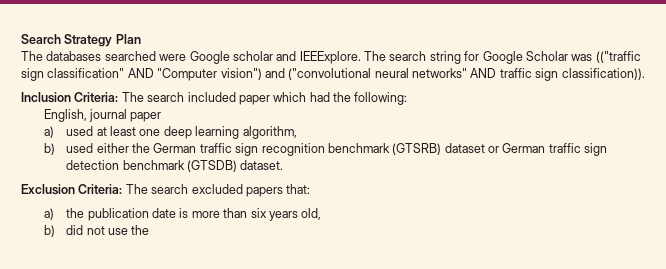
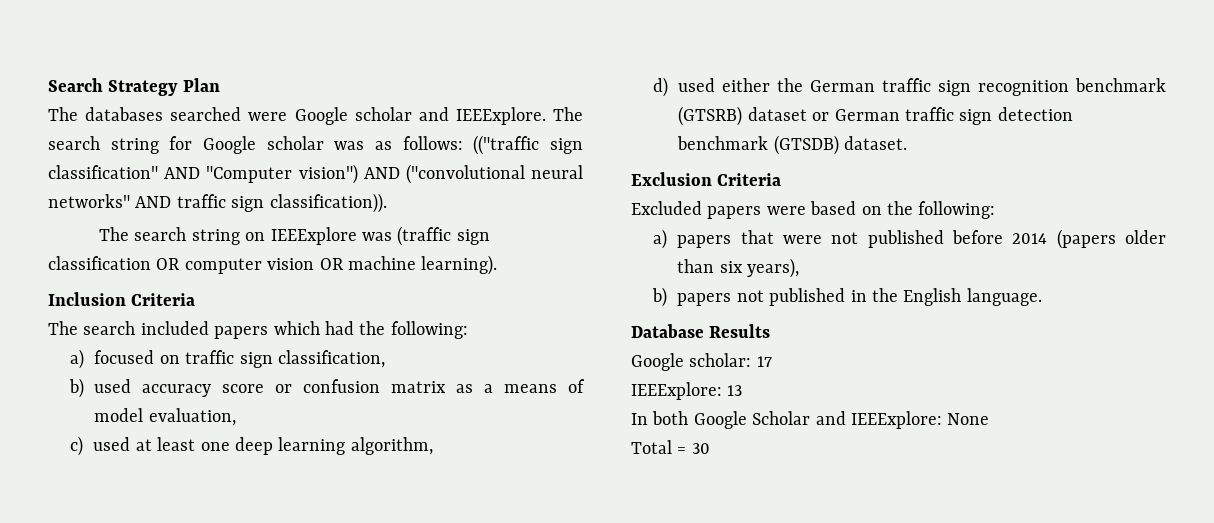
- The search string for Google Scholar was (("traffic sign classification" AND "Computer vision") and ("convolutional neural networks" AND traffic sign classification)).
+ The search string for Google scholar was as follows: (("traffic sign classification" AND "Computer vision") AND ("convolutional neural networks" AND traffic sign classification)).
+ The search string on IEEExplore was (traffic sign classification OR computer vision OR machine learning).
- Inclusion Criteria: The search included paper which had the following:
+ Inclusion Criteria
+ The search included papers which had the following:
- English, journal paper
- a) used at least one deep learning algorithm,
+ a) focused on traffic sign classification,
+ b) used accuracy score or confusion matrix as a means of model evaluation,
+ c) used at least one deep learning algorithm,
- b) used either the German traffic sign recognition benchmark (GTSRB) dataset or German traffic sign detection benchmark (GTSDB) dataset.
+ d) used either the German traffic sign recognition benchmark (GTSRB) dataset or German traffic sign detection benchmark (GTSDB) dataset.
- Exclusion Criteria: The search excluded papers that:
- a) the publication date is more than six years old,
- b) did not use the
+ Exclusion Criteria
+ Excluded papers were based on the following:
+ a) papers that were not published before 2014 (papers older than six years),
+ b) papers not published in the English language.
+ Database Results
+ Google scholar: 17
+ IEEExplore: 13
+ In both Google Scholar and IEEExplore: None
+ Total = 30

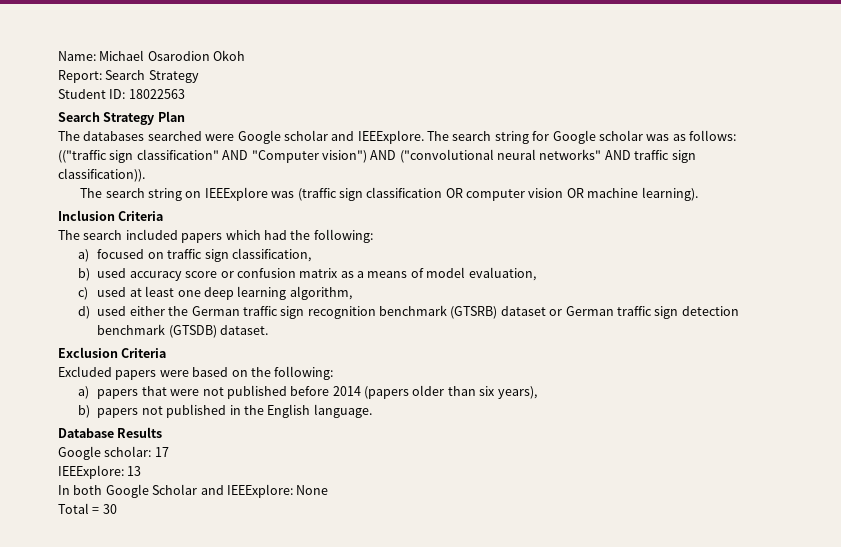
+ Name: Michael Osarodion Okoh
+ Report: Search Strategy
+ Student ID: 18022563

